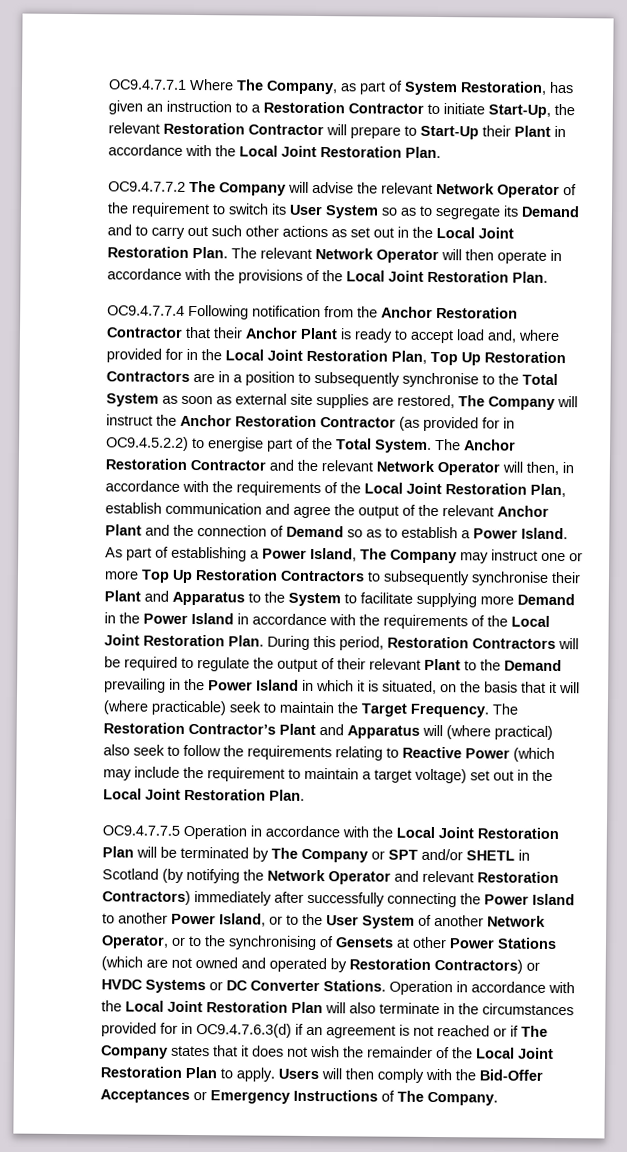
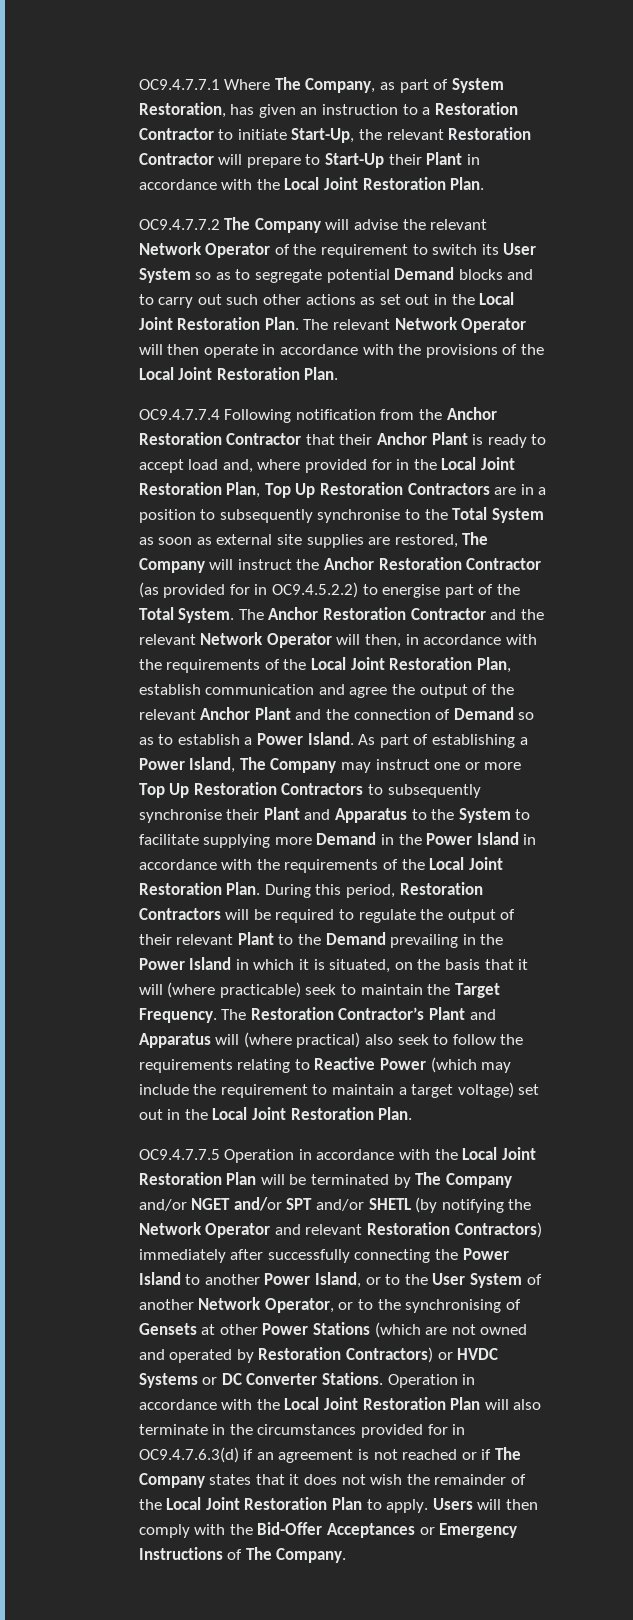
- OC9.4.7.7.2 The Company will advise the relevant Network Operator of the requirement to switch its User System so as to segregate its Demand and to carry out such other actions as set out in the Local Joint Restoration Plan.
+ OC9.4.7.7.2 The Company will advise the relevant Network Operator of the requirement to switch its User System so as to segregate potential Demand blocks and to carry out such other actions as set out in the Local Joint Restoration Plan.
- OC9.4.7.7.5 Operation in accordance with the Local Joint Restoration Plan will be terminated by The Company or SPT and/or SHETL in Scotland (by notifying the Network Operator and relevant Restoration Contractors) immediately after successfully connecting the Power Island to another Power Island, or to the User System of another Network Operator, or to the synchronising of Gensets at other Power Stations (which are not owned and operated by Restoration Contractors) or HVDC Systems or DC Converter Stations.
+ OC9.4.7.7.5 Operation in accordance with the Local Joint Restoration Plan will be terminated by The Company and/or NGET and/or SPT and/or SHETL (by notifying the Network Operator and relevant Restoration Contractors) immediately after successfully connecting the Power Island to another Power Island, or to the User System of another Network Operator, or to the synchronising of Gensets at other Power Stations (which are not owned and operated by Restoration Contractors) or HVDC Systems or DC Converter Stations.

